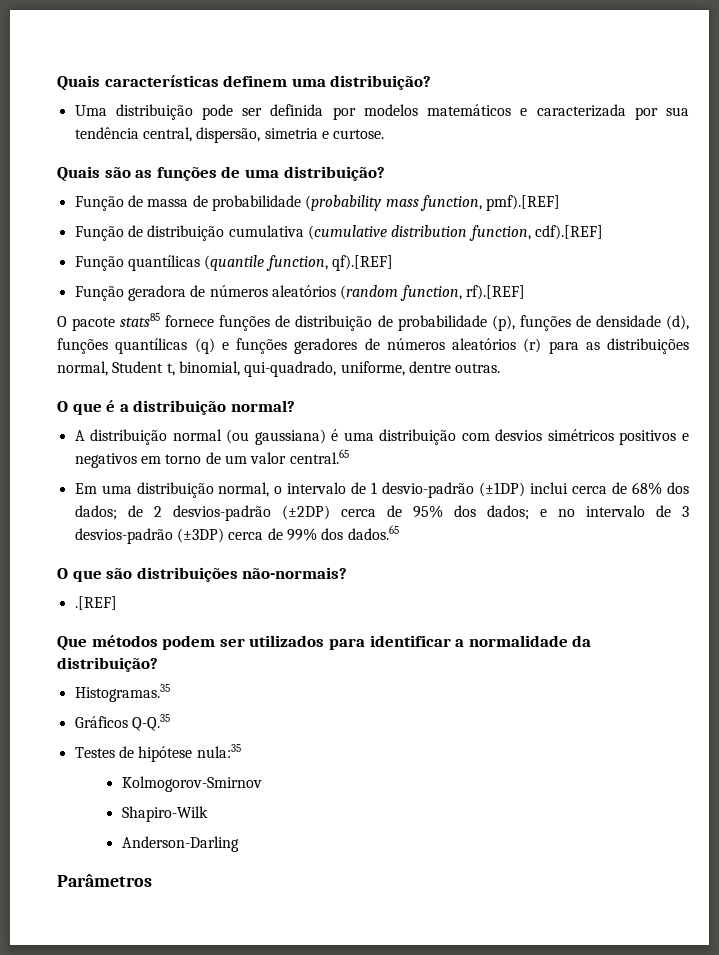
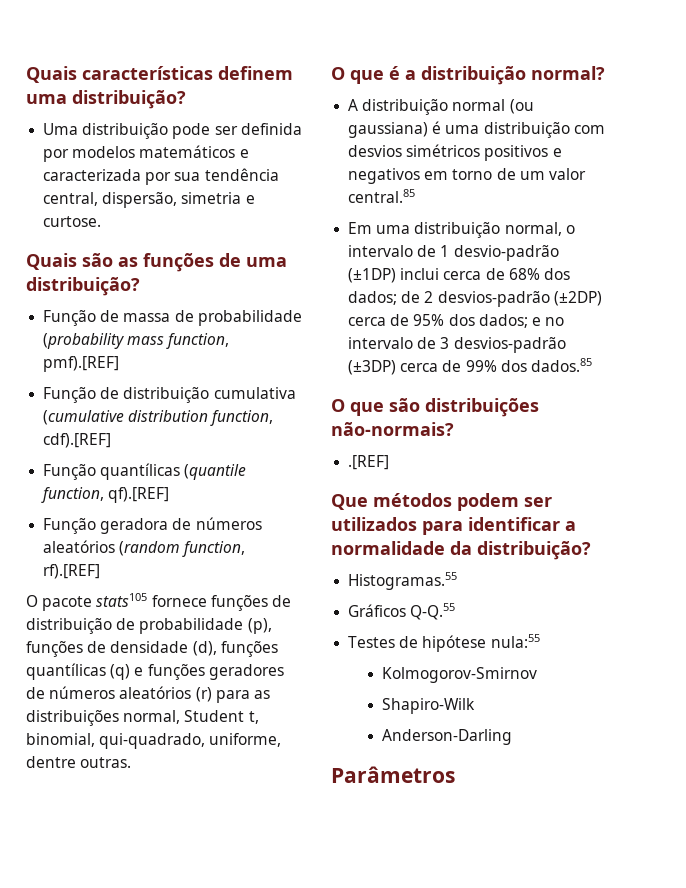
- O pacote stats85 fornece funções de distribuição de probabilidade (p), funções de densidade (d), funções quantílicas (q) e funções geradores de números aleatórios (r) para as distribuições normal, Student t, binomial, qui-quadrado, uniforme, dentre outras.
+ O pacote stats105 fornece funções de distribuição de probabilidade (p), funções de densidade (d), funções quantílicas (q) e funções geradores de números aleatórios (r) para as distribuições normal, Student t, binomial, qui-quadrado, uniforme, dentre outras.
- A distribuição normal (ou gaussiana) é uma distribuição com desvios simétricos positivos e negativos em torno de um valor central.65
+ A distribuição normal (ou gaussiana) é uma distribuição com desvios simétricos positivos e negativos em torno de um valor central.85
- Em uma distribuição normal, o intervalo de 1 desvio-padrão (±1DP) inclui cerca de 68% dos dados; de 2 desvios-padrão (±2DP) cerca de 95% dos dados; e no intervalo de 3 desvios-padrão (±3DP) cerca de 99% dos dados.65
+ Em uma distribuição normal, o intervalo de 1 desvio-padrão (±1DP) inclui cerca de 68% dos dados; de 2 desvios-padrão (±2DP) cerca de 95% dos dados; e no intervalo de 3 desvios-padrão (±3DP) cerca de 99% dos dados.85
- Histogramas.35
+ Histogramas.55
- Gráficos Q-Q.35
+ Gráficos Q-Q.55
- Testes de hipótese nula:35
+ Testes de hipótese nula:55

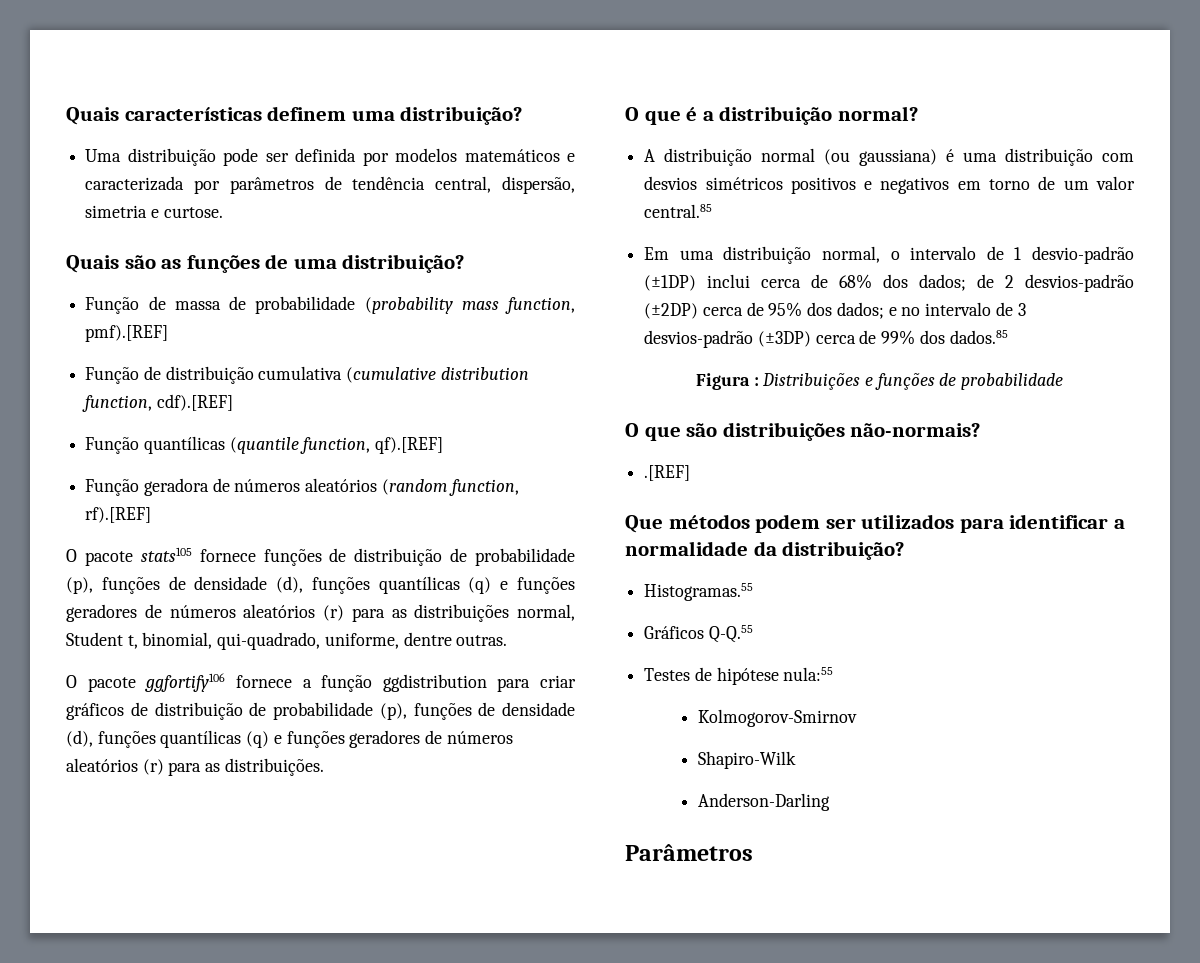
- Uma distribuição pode ser definida por modelos matemáticos e caracterizada por sua tendência central, dispersão, simetria e curtose.
+ Uma distribuição pode ser definida por modelos matemáticos e caracterizada por parâmetros de tendência central, dispersão, simetria e curtose.
+ O pacote ggfortify106 fornece a função ggdistribution para criar gráficos de distribuição de probabilidade (p), funções de densidade (d), funções quantílicas (q) e funções geradores de números aleatórios (r) para as distribuições.
+ Figura : Distribuições e funções de probabilidade

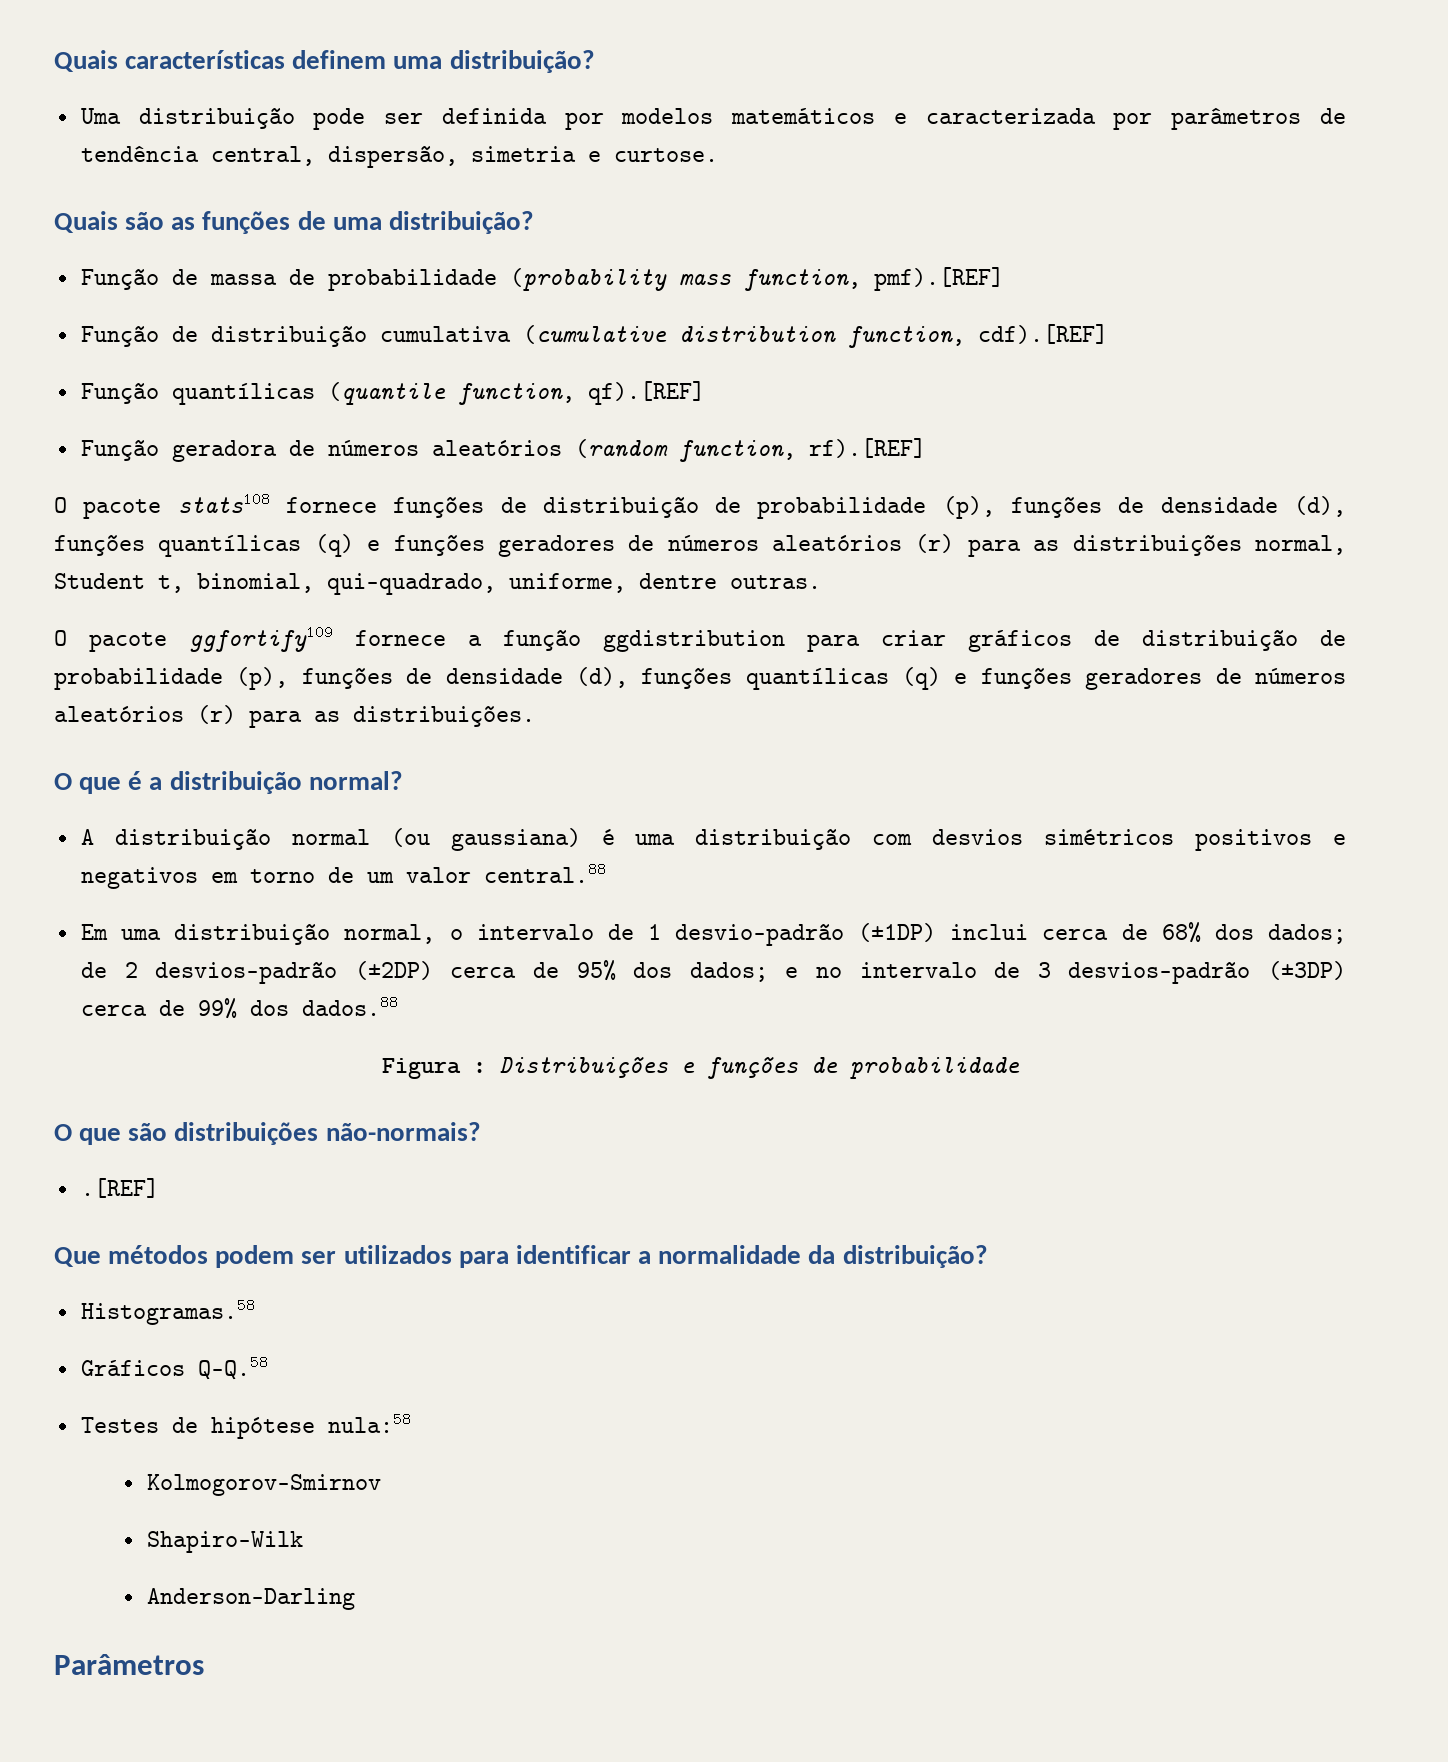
- O pacote stats105 fornece funções de distribuição de probabilidade (p), funções de densidade (d), funções quantílicas (q) e funções geradores de números aleatórios (r) para as distribuições normal, Student t, binomial, qui-quadrado, uniforme, dentre outras.
+ O pacote stats108 fornece funções de distribuição de probabilidade (p), funções de densidade (d), funções quantílicas (q) e funções geradores de números aleatórios (r) para as distribuições normal, Student t, binomial, qui-quadrado, uniforme, dentre outras.
- O pacote ggfortify106 fornece a função ggdistribution para criar gráficos de distribuição de probabilidade (p), funções de densidade (d), funções quantílicas (q) e funções geradores de números aleatórios (r) para as distribuições.
+ O pacote ggfortify109 fornece a função ggdistribution para criar gráficos de distribuição de probabilidade (p), funções de densidade (d), funções quantílicas (q) e funções geradores de números aleatórios (r) para as distribuições.
- A distribuição normal (ou gaussiana) é uma distribuição com desvios simétricos positivos e negativos em torno de um valor central.85
+ A distribuição normal (ou gaussiana) é uma distribuição com desvios simétricos positivos e negativos em torno de um valor central.88
- Em uma distribuição normal, o intervalo de 1 desvio-padrão (±1DP) inclui cerca de 68% dos dados; de 2 desvios-padrão (±2DP) cerca de 95% dos dados; e no intervalo de 3 desvios-padrão (±3DP) cerca de 99% dos dados.85
+ Em uma distribuição normal, o intervalo de 1 desvio-padrão (±1DP) inclui cerca de 68% dos dados; de 2 desvios-padrão (±2DP) cerca de 95% dos dados; e no intervalo de 3 desvios-padrão (±3DP) cerca de 99% dos dados.88
- Histogramas.55
+ Histogramas.58
- Gráficos Q-Q.55
+ Gráficos Q-Q.58
- Testes de hipótese nula:55
+ Testes de hipótese nula:58

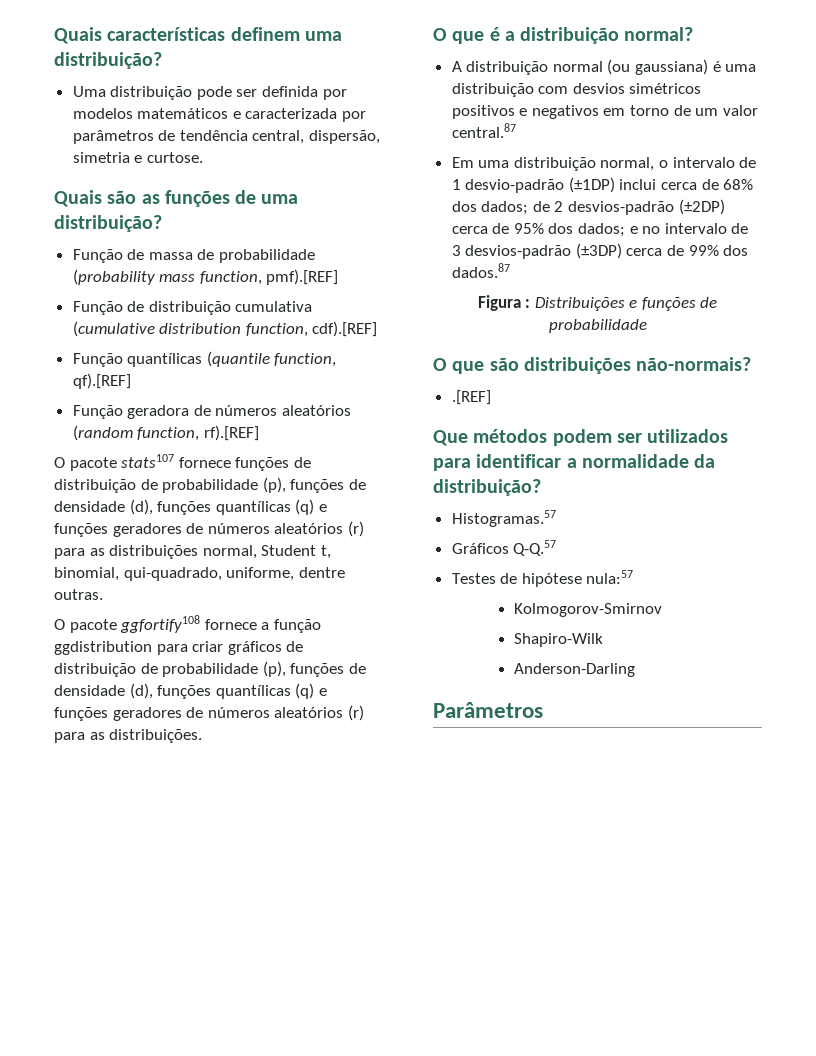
- O pacote stats108 fornece funções de distribuição de probabilidade (p), funções de densidade (d), funções quantílicas (q) e funções geradores de números aleatórios (r) para as distribuições normal, Student t, binomial, qui-quadrado, uniforme, dentre outras.
+ O pacote stats107 fornece funções de distribuição de probabilidade (p), funções de densidade (d), funções quantílicas (q) e funções geradores de números aleatórios (r) para as distribuições normal, Student t, binomial, qui-quadrado, uniforme, dentre outras.
- O pacote ggfortify109 fornece a função ggdistribution para criar gráficos de distribuição de probabilidade (p), funções de densidade (d), funções quantílicas (q) e funções geradores de números aleatórios (r) para as distribuições.
+ O pacote ggfortify108 fornece a função ggdistribution para criar gráficos de distribuição de probabilidade (p), funções de densidade (d), funções quantílicas (q) e funções geradores de números aleatórios (r) para as distribuições.
- A distribuição normal (ou gaussiana) é uma distribuição com desvios simétricos positivos e negativos em torno de um valor central.88
+ A distribuição normal (ou gaussiana) é uma distribuição com desvios simétricos positivos e negativos em torno de um valor central.87
- Em uma distribuição normal, o intervalo de 1 desvio-padrão (±1DP) inclui cerca de 68% dos dados; de 2 desvios-padrão (±2DP) cerca de 95% dos dados; e no intervalo de 3 desvios-padrão (±3DP) cerca de 99% dos dados.88
+ Em uma distribuição normal, o intervalo de 1 desvio-padrão (±1DP) inclui cerca de 68% dos dados; de 2 desvios-padrão (±2DP) cerca de 95% dos dados; e no intervalo de 3 desvios-padrão (±3DP) cerca de 99% dos dados.87
- Histogramas.58
+ Histogramas.57
- Gráficos Q-Q.58
+ Gráficos Q-Q.57
- Testes de hipótese nula:58
+ Testes de hipótese nula:57

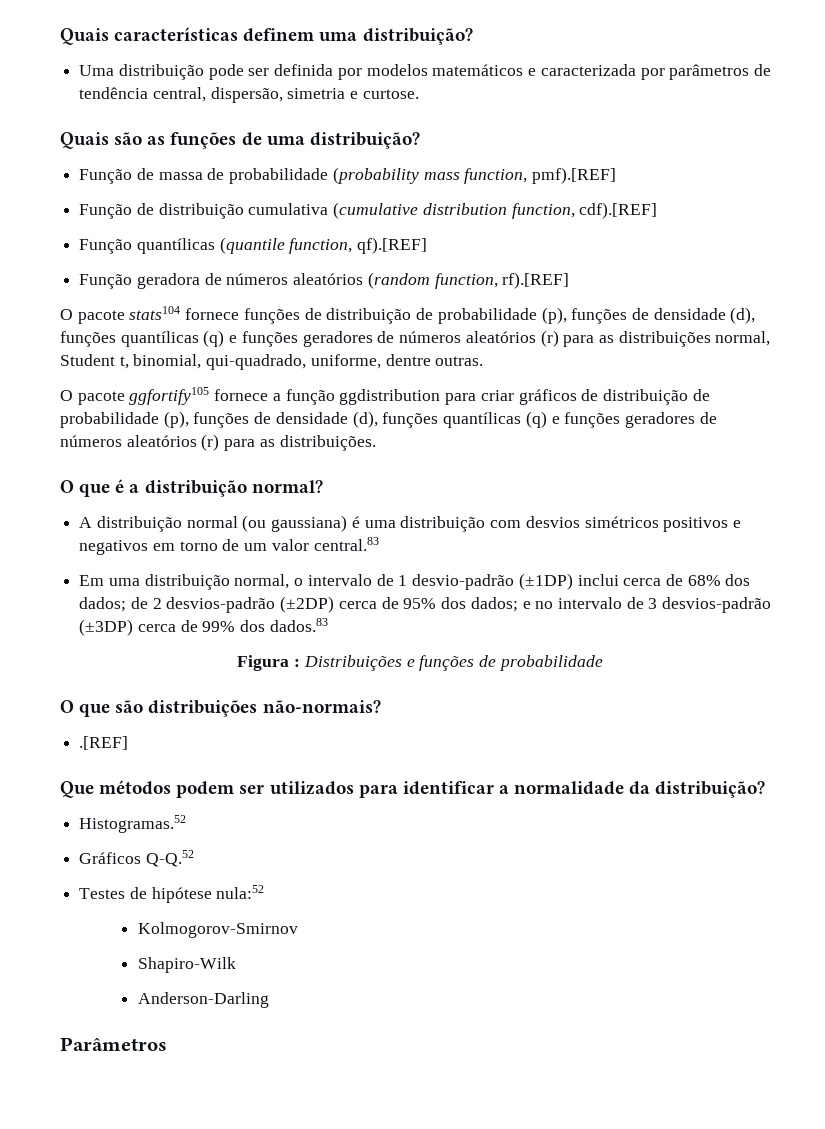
- O pacote stats107 fornece funções de distribuição de probabilidade (p), funções de densidade (d), funções quantílicas (q) e funções geradores de números aleatórios (r) para as distribuições normal, Student t, binomial, qui-quadrado, uniforme, dentre outras.
+ O pacote stats104 fornece funções de distribuição de probabilidade (p), funções de densidade (d), funções quantílicas (q) e funções geradores de números aleatórios (r) para as distribuições normal, Student t, binomial, qui-quadrado, uniforme, dentre outras.
- O pacote ggfortify108 fornece a função ggdistribution para criar gráficos de distribuição de probabilidade (p), funções de densidade (d), funções quantílicas (q) e funções geradores de números aleatórios (r) para as distribuições.
+ O pacote ggfortify105 fornece a função ggdistribution para criar gráficos de distribuição de probabilidade (p), funções de densidade (d), funções quantílicas (q) e funções geradores de números aleatórios (r) para as distribuições.
- A distribuição normal (ou gaussiana) é uma distribuição com desvios simétricos positivos e negativos em torno de um valor central.87
+ A distribuição normal (ou gaussiana) é uma distribuição com desvios simétricos positivos e negativos em torno de um valor central.83
- Em uma distribuição normal, o intervalo de 1 desvio-padrão (±1DP) inclui cerca de 68% dos dados; de 2 desvios-padrão (±2DP) cerca de 95% dos dados; e no intervalo de 3 desvios-padrão (±3DP) cerca de 99% dos dados.87
+ Em uma distribuição normal, o intervalo de 1 desvio-padrão (±1DP) inclui cerca de 68% dos dados; de 2 desvios-padrão (±2DP) cerca de 95% dos dados; e no intervalo de 3 desvios-padrão (±3DP) cerca de 99% dos dados.83
- Histogramas.57
+ Histogramas.52
- Gráficos Q-Q.57
+ Gráficos Q-Q.52
- Testes de hipótese nula:57
+ Testes de hipótese nula:52

